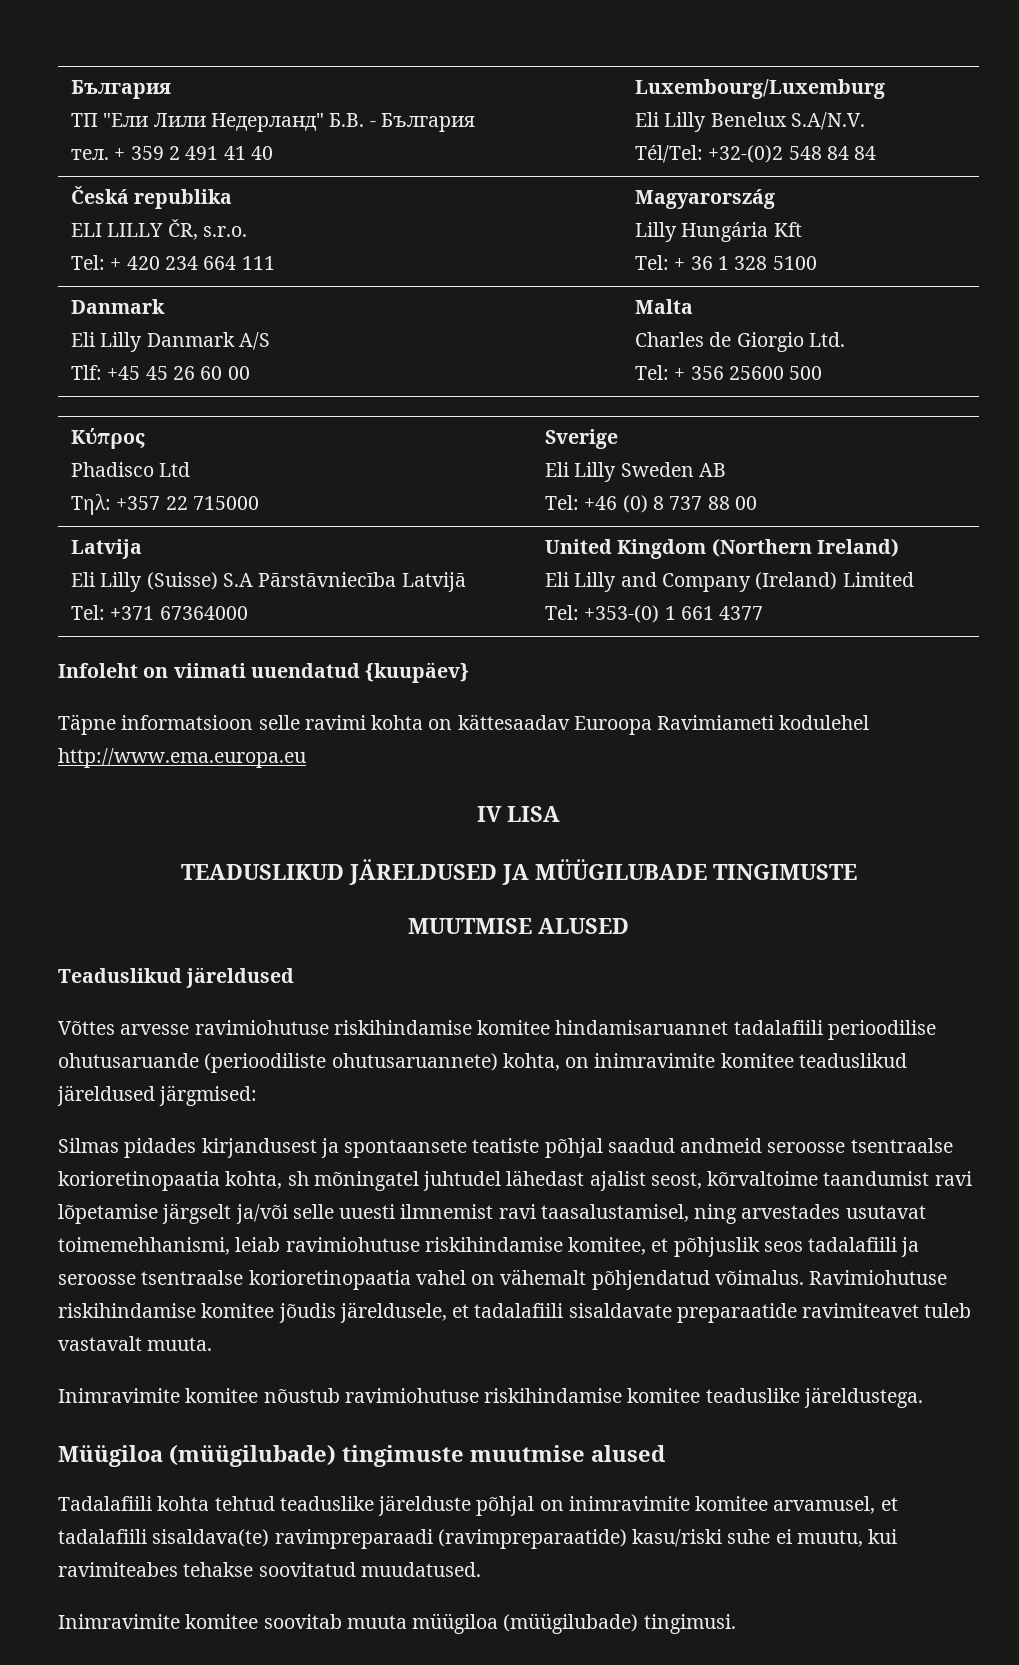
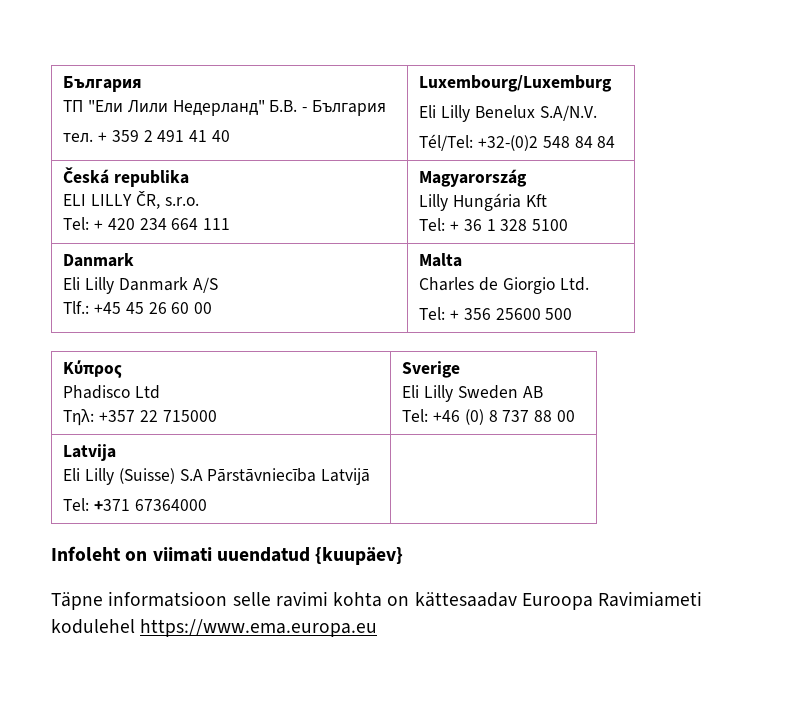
  Česká republika
  ELI LILLY ČR, s.r.o.
  Tel: + 420 234 664 111 | Magyarország
  Lilly Hungária Kft
  Tel: + 36 1 328 5100
  Danmark
  Eli Lilly Danmark A/S
- Tlf: +45 45 26 60 00 | Malta
+ Tlf.: +45 45 26 60 00 | Malta
  Latvija
  Eli Lilly (Suisse) S.A Pārstāvniecība Latvijā
- Tel: +371 67364000 | United Kingdom (Northern Ireland)
- Eli Lilly and Company (Ireland) Limited
- Tel: +353-(0) 1 661 4377
+ Tel: +371 67364000 |
- Täpne informatsioon selle ravimi kohta on kättesaadav Euroopa Ravimiameti kodulehel http://www.ema.europa.eu
- IV LISA
- TEADUSLIKUD JÄRELDUSED JA MÜÜGILUBADE TINGIMUSTE
- MUUTMISE ALUSED
- Teaduslikud järeldused
- Võttes arvesse ravimiohutuse riskihindamise komitee hindamisaruannet tadalafiili perioodilise ohutusaruande (perioodiliste ohutusaruannete) kohta, on inimravimite komitee teaduslikud järeldused järgmised:
- Silmas pidades kirjandusest ja spontaansete teatiste põhjal saadud andmeid seroosse tsentraalse korioretinopaatia kohta, sh mõningatel juhtudel lähedast ajalist seost, kõrvaltoime taandumist ravi lõpetamise järgselt ja/või selle uuesti ilmnemist ravi taasalustamisel, ning arvestades usutavat toimemehhanismi, leiab ravimiohutuse riskihindamise komitee, et põhjuslik seos tadalafiili ja seroosse tsentraalse korioretinopaatia vahel on vähemalt põhjendatud võimalus. Ravimiohutuse riskihindamise komitee jõudis järeldusele, et tadalafiili sisaldavate preparaatide ravimiteavet tuleb vastavalt muuta.
- Inimravimite komitee nõustub ravimiohutuse riskihindamise komitee teaduslike järeldustega.
- Müügiloa (müügilubade) tingimuste muutmise alused
- Tadalafiili kohta tehtud teaduslike järelduste põhjal on inimravimite komitee arvamusel, et tadalafiili sisaldava(te) ravimpreparaadi (ravimpreparaatide) kasu/riski suhe ei muutu, kui ravimiteabes tehakse soovitatud muudatused.
- Inimravimite komitee soovitab muuta müügiloa (müügilubade) tingimusi.
+ Täpne informatsioon selle ravimi kohta on kättesaadav Euroopa Ravimiameti kodulehel https://www.ema.europa.eu

